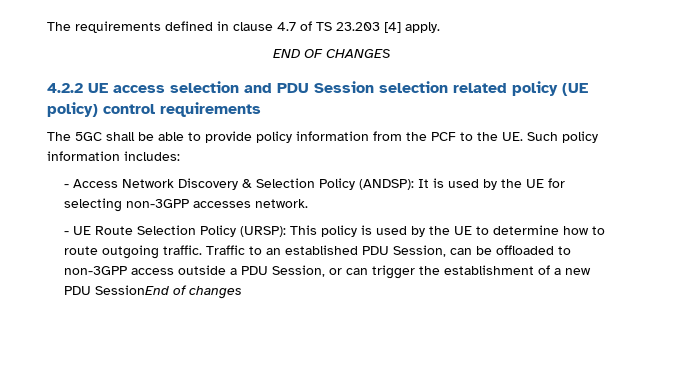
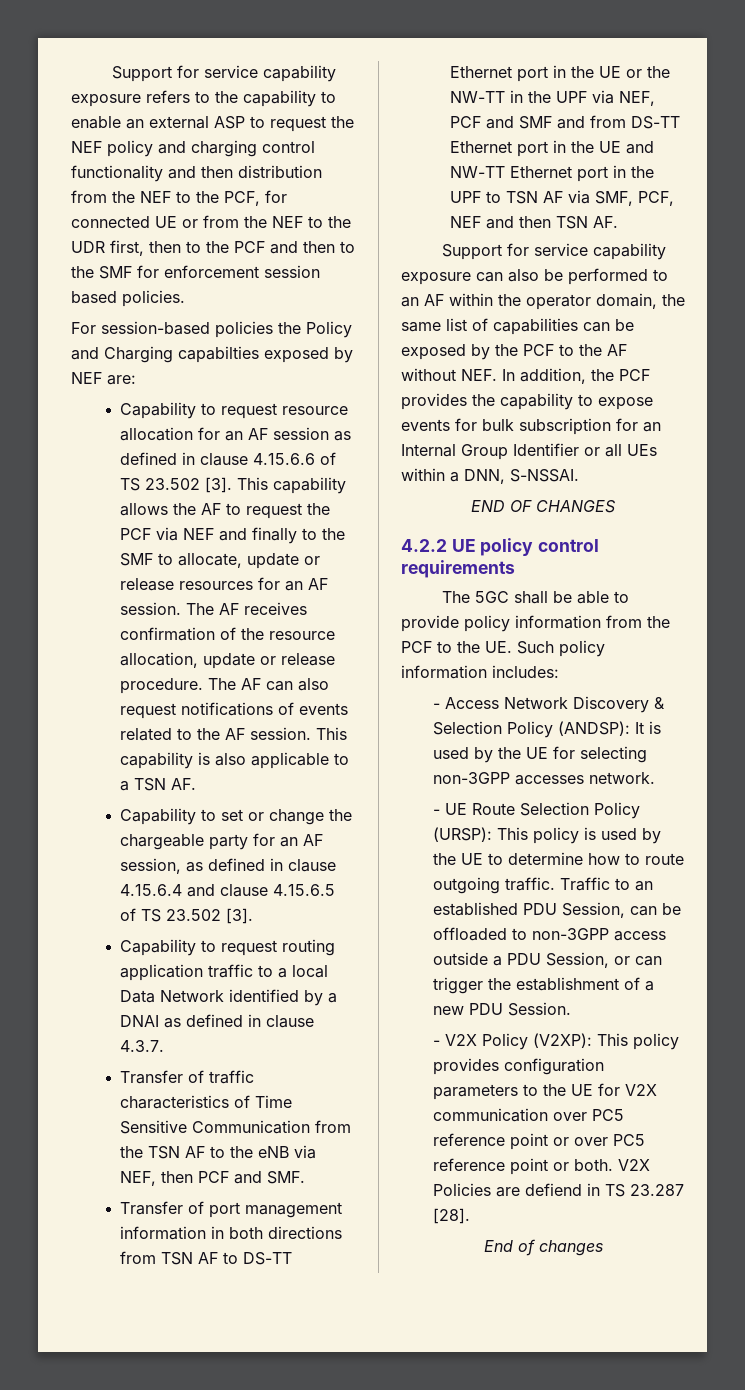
- The requirements defined in clause 4.7 of TS 23.203 [4] apply.
+ Support for service capability exposure refers to the capability to enable an external ASP to request the NEF policy and charging control functionality and then distribution from the NEF to the PCF, for connected UE or from the NEF to the UDR first, then to the PCF and then to the SMF for enforcement session based policies.
+ For session-based policies the Policy and Charging capabilties exposed by NEF are:
+ Capability to request resource allocation for an AF session as defined in clause 4.15.6.6 of TS 23.502 [3]. This capability allows the AF to request the PCF via NEF and finally to the SMF to allocate, update or release resources for an AF session. The AF receives confirmation of the resource allocation, update or release procedure. The AF can also request notifications of events related to the AF session. This capability is also applicable to a TSN AF.
+ Capability to set or change the chargeable party for an AF session, as defined in clause 4.15.6.4 and clause 4.15.6.5 of TS 23.502 [3].
+ Capability to request routing application traffic to a local Data Network identified by a DNAI as defined in clause 4.3.7.
+ Transfer of traffic characteristics of Time Sensitive Communication from the TSN AF to the eNB via NEF, then PCF and SMF.
+ Transfer of port management information in both directions from TSN AF to DS-TT Ethernet port in the UE or the NW-TT in the UPF via NEF, PCF and SMF and from DS-TT Ethernet port in the UE and NW-TT Ethernet port in the UPF to TSN AF via SMF, PCF, NEF and then TSN AF.
+ Support for service capability exposure can also be performed to an AF within the operator domain, the same list of capabilities can be exposed by the PCF to the AF without NEF. In addition, the PCF provides the capability to expose events for bulk subscription for an Internal Group Identifier or all UEs within a DNN, S-NSSAI.
- 4.2.2 UE access selection and PDU Session selection related policy (UE policy) control requirements
+ 4.2.2 UE policy control requirements
- Traffic to an established PDU Session, can be offloaded to non-3GPP access outside a PDU Session, or can trigger the establishment of a new PDU SessionEnd of changes
+ Traffic to an established PDU Session, can be offloaded to non-3GPP access outside a PDU Session, or can trigger the establishment of a new PDU Session.
+ - V2X Policy (V2XP): This policy provides configuration parameters to the UE for V2X communication over PC5 reference point or over PC5 reference point or both. V2X Policies are defiend in TS 23.287 [28].
+ End of changes

